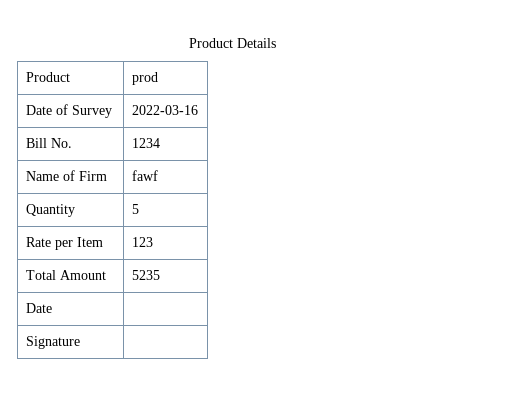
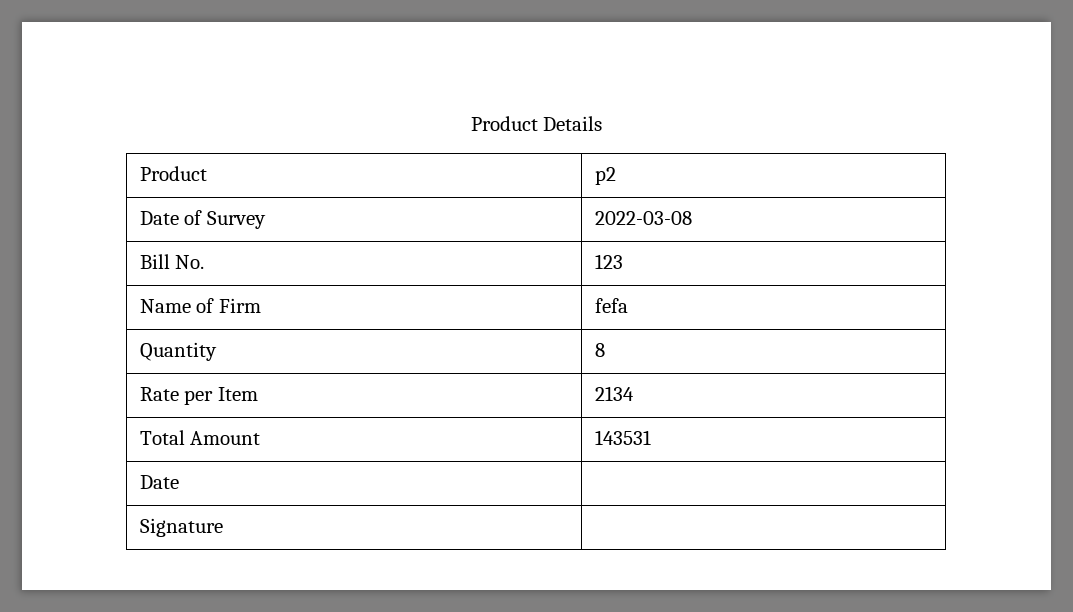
- Product | prod
+ Product | p2
- Date of Survey | 2022-03-16
+ Date of Survey | 2022-03-08
- Bill No. | 1234
+ Bill No. | 123
- Name of Firm | fawf
+ Name of Firm | fefa
- Quantity | 5
+ Quantity | 8
- Rate per Item | 123
+ Rate per Item | 2134
- Total Amount | 5235
+ Total Amount | 143531

